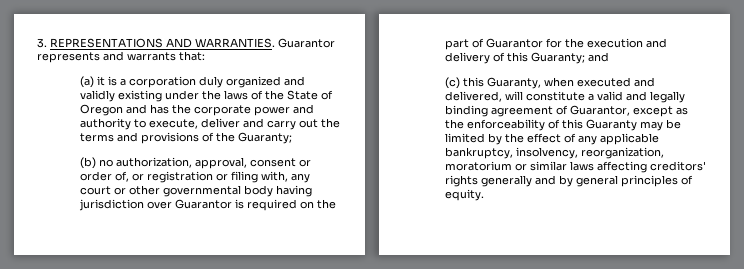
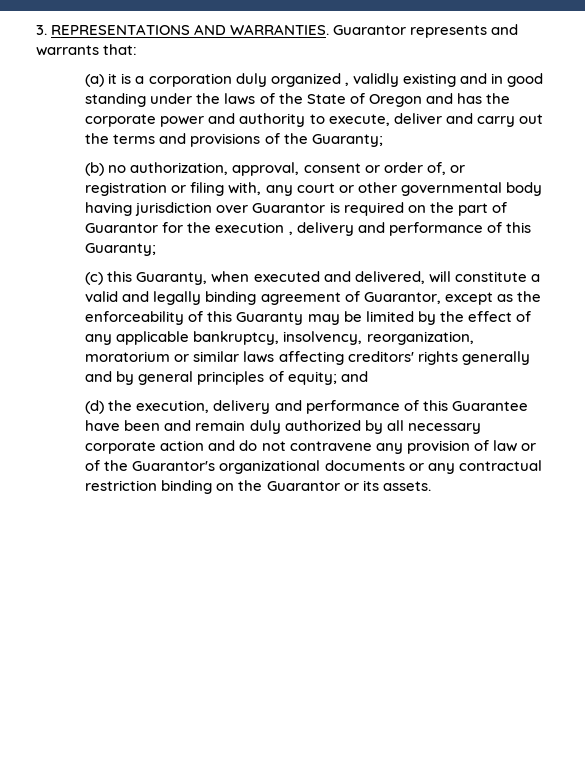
- (a) it is a corporation duly organized and validly existing under the laws of the State of Oregon and has the corporate power and authority to execute, deliver and carry out the terms and provisions of the Guaranty;
+ (a) it is a corporation duly organized , validly existing and in good standing under the laws of the State of Oregon and has the corporate power and authority to execute, deliver and carry out the terms and provisions of the Guaranty;
- (b) no authorization, approval, consent or order of, or registration or filing with, any court or other governmental body having jurisdiction over Guarantor is required on the part of Guarantor for the execution and delivery of this Guaranty; and
+ (b) no authorization, approval, consent or order of, or registration or filing with, any court or other governmental body having jurisdiction over Guarantor is required on the part of Guarantor for the execution , delivery and performance of this Guaranty;
- (c) this Guaranty, when executed and delivered, will constitute a valid and legally binding agreement of Guarantor, except as the enforceability of this Guaranty may be limited by the effect of any applicable bankruptcy, insolvency, reorganization, moratorium or similar laws affecting creditors' rights generally and by general principles of equity.
+ (c) this Guaranty, when executed and delivered, will constitute a valid and legally binding agreement of Guarantor, except as the enforceability of this Guaranty may be limited by the effect of any applicable bankruptcy, insolvency, reorganization, moratorium or similar laws affecting creditors' rights generally and by general principles of equity; and
+ (d) the execution, delivery and performance of this Guarantee have been and remain duly authorized by all necessary corporate action and do not contravene any provision of law or of the Guarantor's organizational documents or any contractual restriction binding on the Guarantor or its assets.

